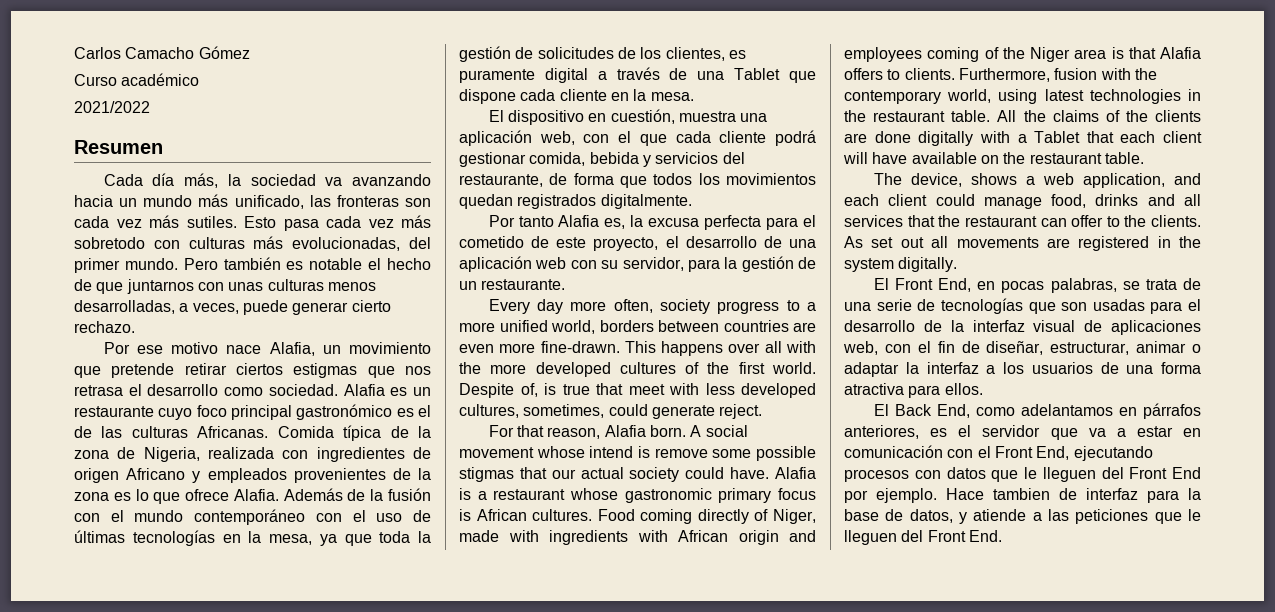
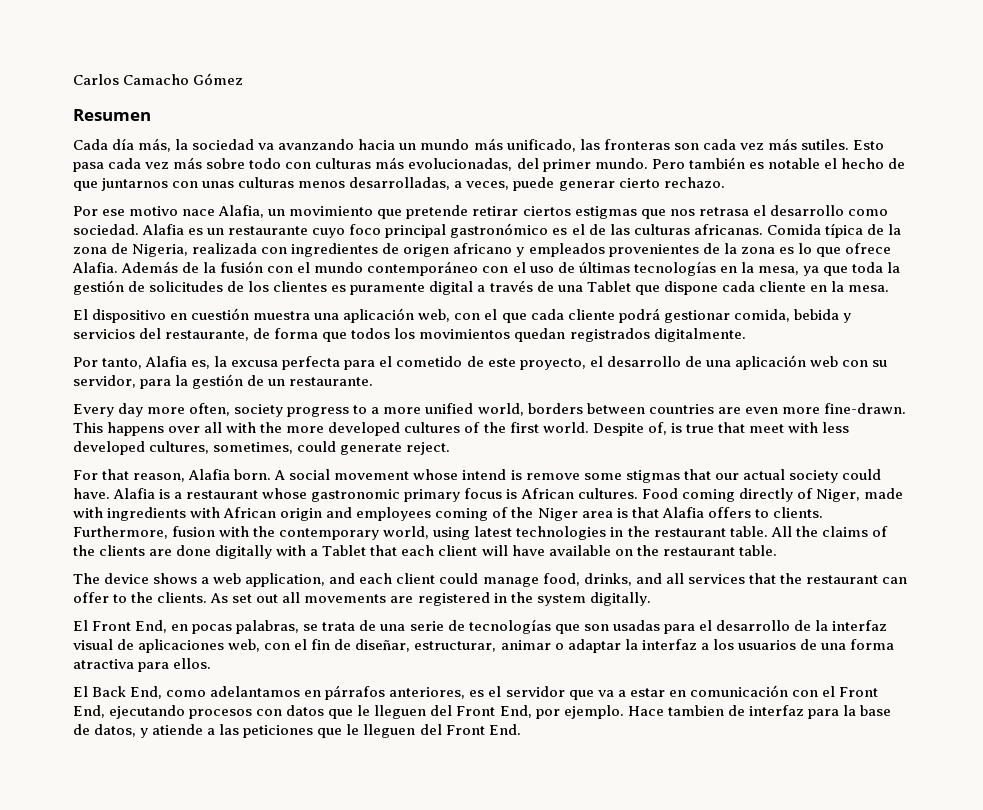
- Curso académico
- 2021/2022
- Esto pasa cada vez más sobretodo con culturas más evolucionadas, del primer mundo.
+ Esto pasa cada vez más sobre todo con culturas más evolucionadas, del primer mundo.
- Alafia es un restaurante cuyo foco principal gastronómico es el de las culturas Africanas.
+ Alafia es un restaurante cuyo foco principal gastronómico es el de las culturas africanas.
- Comida típica de la zona de Nigeria, realizada con ingredientes de origen Africano y empleados provenientes de la zona es lo que ofrece Alafia.
+ Comida típica de la zona de Nigeria, realizada con ingredientes de origen africano y empleados provenientes de la zona es lo que ofrece Alafia.
- Además de la fusión con el mundo contemporáneo con el uso de últimas tecnologías en la mesa, ya que toda la gestión de solicitudes de los clientes, es puramente digital a través de una Tablet que dispone cada cliente en la mesa.
+ Además de la fusión con el mundo contemporáneo con el uso de últimas tecnologías en la mesa, ya que toda la gestión de solicitudes de los clientes es puramente digital a través de una Tablet que dispone cada cliente en la mesa.
- El dispositivo en cuestión, muestra una aplicación web, con el que cada cliente podrá gestionar comida, bebida y servicios del restaurante, de forma que todos los movimientos quedan registrados digitalmente.
+ El dispositivo en cuestión muestra una aplicación web, con el que cada cliente podrá gestionar comida, bebida y servicios del restaurante, de forma que todos los movimientos quedan registrados digitalmente.
- Por tanto Alafia es, la excusa perfecta para el cometido de este proyecto, el desarrollo de una aplicación web con su servidor, para la gestión de un restaurante.
+ Por tanto, Alafia es, la excusa perfecta para el cometido de este proyecto, el desarrollo de una aplicación web con su servidor, para la gestión de un restaurante.
- A social movement whose intend is remove some possible stigmas that our actual society could have.
+ A social movement whose intend is remove some stigmas that our actual society could have.
- The device, shows a web application, and each client could manage food, drinks and all services that the restaurant can offer to the clients.
+ The device shows a web application, and each client could manage food, drinks, and all services that the restaurant can offer to the clients.
- El Back End, como adelantamos en párrafos anteriores, es el servidor que va a estar en comunicación con el Front End, ejecutando procesos con datos que le lleguen del Front End por ejemplo.
+ El Back End, como adelantamos en párrafos anteriores, es el servidor que va a estar en comunicación con el Front End, ejecutando procesos con datos que le lleguen del Front End, por ejemplo.

